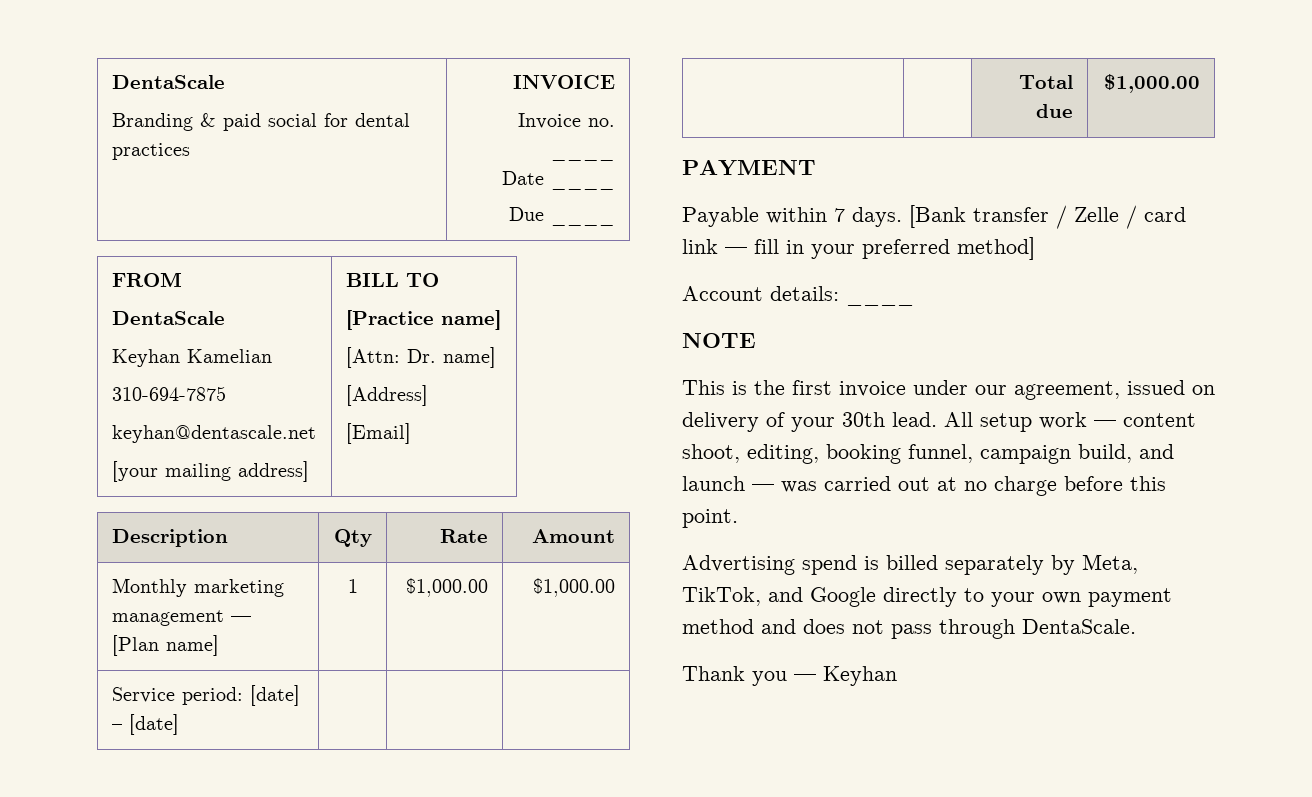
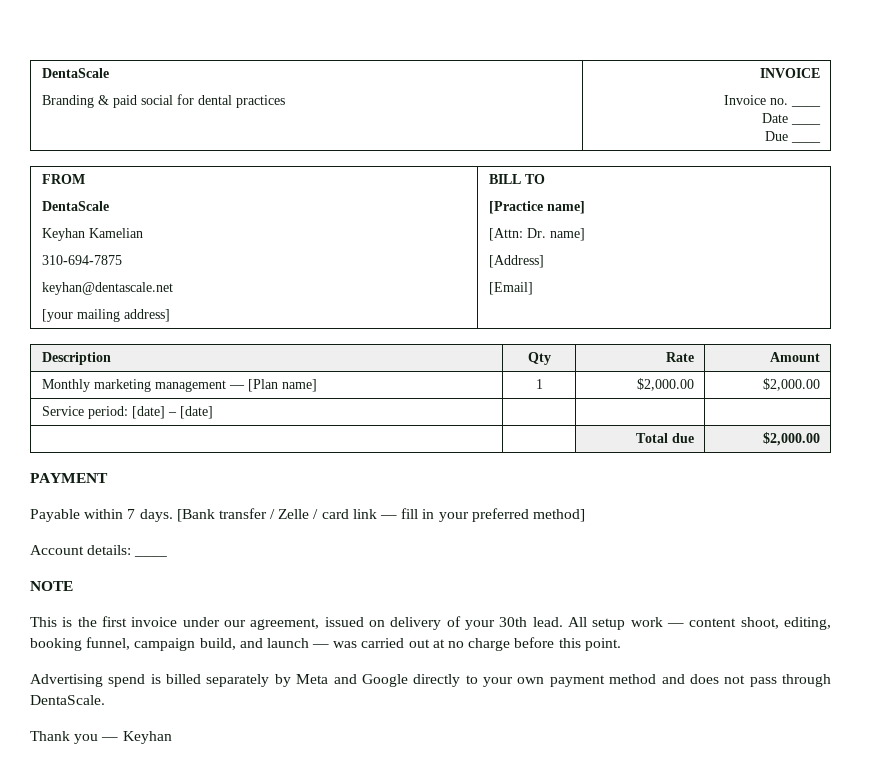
- Monthly marketing management — [Plan name] | 1 | $1,000.00 | $1,000.00
+ Monthly marketing management — [Plan name] | 1 | $2,000.00 | $2,000.00
- | | Total due | $1,000.00
+ | | Total due | $2,000.00
- Advertising spend is billed separately by Meta, TikTok, and Google directly to your own payment method and does not pass through DentaScale.
+ Advertising spend is billed separately by Meta and Google directly to your own payment method and does not pass through DentaScale.

